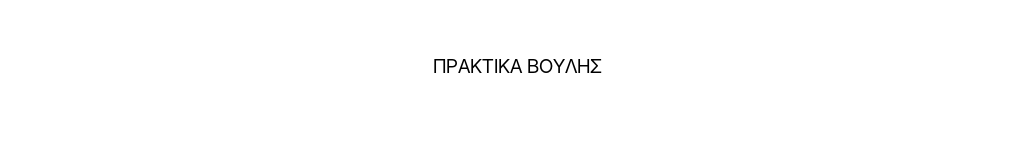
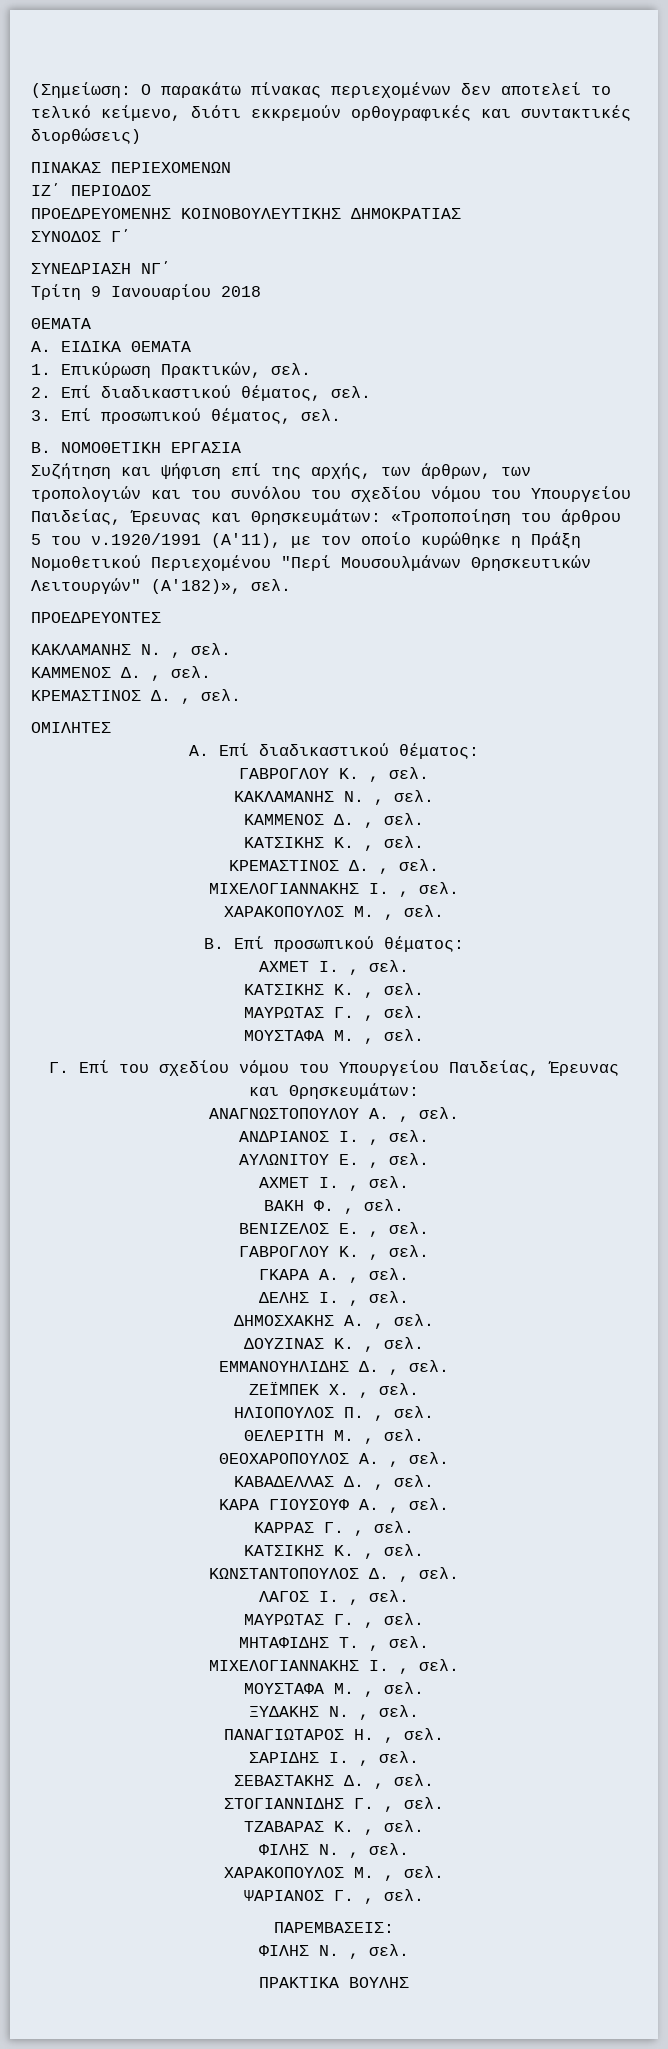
+ (Σημείωση: Ο παρακάτω πίνακας περιεχομένων δεν αποτελεί το τελικό κείμενο, διότι εκκρεμούν ορθογραφικές και συντακτικές διορθώσεις)
+ ΠΙΝΑΚΑΣ ΠΕΡΙΕΧΟΜΕΝΩΝ
+ ΙΖ΄ ΠΕΡΙΟΔΟΣ
+ ΠΡΟΕΔΡΕΥΟΜΕΝΗΣ ΚΟΙΝΟΒΟΥΛΕΥΤΙΚΗΣ ΔΗΜΟΚΡΑΤΙΑΣ
+ ΣΥΝΟΔΟΣ Γ΄
+ ΣΥΝΕΔΡΙΑΣΗ ΝΓ΄
+ Τρίτη 9 Ιανουαρίου 2018
+ ΘΕΜΑΤΑ
+ Α. ΕΙΔΙΚΑ ΘΕΜΑΤΑ
+ 1. Επικύρωση Πρακτικών, σελ.
+ 2. Επί διαδικαστικού θέματος, σελ.
+ 3. Επί προσωπικού θέματος, σελ.
+ Β. ΝΟΜΟΘΕΤΙΚΗ ΕΡΓΑΣΙΑ
+ Συζήτηση και ψήφιση επί της αρχής, των άρθρων, των τροπολογιών και του συνόλου του σχεδίου νόμου του Υπουργείου Παιδείας, Έρευνας και Θρησκευμάτων: «Τροποποίηση του άρθρου 5 του ν.1920/1991 (Α'11), με τον οποίο κυρώθηκε η Πράξη Νομοθετικού Περιεχομένου "Περί Μουσουλμάνων Θρησκευτικών Λειτουργών" (Α'182)», σελ.
+ ΠΡΟΕΔΡΕΥΟΝΤΕΣ
+ ΚΑΚΛΑΜΑΝΗΣ Ν. , σελ.
+ ΚΑΜΜΕΝΟΣ Δ. , σελ.
+ ΚΡΕΜΑΣΤΙΝΟΣ Δ. , σελ.
+ ΟΜΙΛΗΤΕΣ
+ Α. Επί διαδικαστικού θέματος:
+ ΓΑΒΡΟΓΛΟΥ Κ. , σελ.
+ ΚΑΚΛΑΜΑΝΗΣ Ν. , σελ.
+ ΚΑΜΜΕΝΟΣ Δ. , σελ.
+ ΚΑΤΣΙΚΗΣ Κ. , σελ.
+ ΚΡΕΜΑΣΤΙΝΟΣ Δ. , σελ.
+ ΜΙΧΕΛΟΓΙΑΝΝΑΚΗΣ Ι. , σελ.
+ ΧΑΡΑΚΟΠΟΥΛΟΣ Μ. , σελ.
+ Β. Επί προσωπικού θέματος:
+ ΑΧΜΕΤ Ι. , σελ.
+ ΚΑΤΣΙΚΗΣ Κ. , σελ.
+ ΜΑΥΡΩΤΑΣ Γ. , σελ.
+ ΜΟΥΣΤΑΦΑ Μ. , σελ.
+ Γ. Επί του σχεδίου νόμου του Υπουργείου Παιδείας, Έρευνας και Θρησκευμάτων:
+ ΑΝΑΓΝΩΣΤΟΠΟΥΛΟΥ Α. , σελ.
+ ΑΝΔΡΙΑΝΟΣ Ι. , σελ.
+ ΑΥΛΩΝΙΤΟΥ Ε. , σελ.
+ ΑΧΜΕΤ Ι. , σελ.
+ ΒΑΚΗ Φ. , σελ.
+ ΒΕΝΙΖΕΛΟΣ Ε. , σελ.
+ ΓΑΒΡΟΓΛΟΥ Κ. , σελ.
+ ΓΚΑΡΑ Α. , σελ.
+ ΔΕΛΗΣ Ι. , σελ.
+ ΔΗΜΟΣΧΑΚΗΣ Α. , σελ.
+ ΔΟΥΖΙΝΑΣ Κ. , σελ.
+ ΕΜΜΑΝΟΥΗΛΙΔΗΣ Δ. , σελ.
+ ΖΕΪΜΠΕΚ Χ. , σελ.
+ ΗΛΙΟΠΟΥΛΟΣ Π. , σελ.
+ ΘΕΛΕΡΙΤΗ Μ. , σελ.
+ ΘΕΟΧΑΡΟΠΟΥΛΟΣ Α. , σελ.
+ ΚΑΒΑΔΕΛΛΑΣ Δ. , σελ.
+ ΚΑΡΑ ΓΙΟΥΣΟΥΦ Α. , σελ.
+ ΚΑΡΡΑΣ Γ. , σελ.
+ ΚΑΤΣΙΚΗΣ Κ. , σελ.
+ ΚΩΝΣΤΑΝΤΟΠΟΥΛΟΣ Δ. , σελ.
+ ΛΑΓΟΣ Ι. , σελ.
+ ΜΑΥΡΩΤΑΣ Γ. , σελ.
+ ΜΗΤΑΦΙΔΗΣ Τ. , σελ.
+ ΜΙΧΕΛΟΓΙΑΝΝΑΚΗΣ Ι. , σελ.
+ ΜΟΥΣΤΑΦΑ Μ. , σελ.
+ ΞΥΔΑΚΗΣ Ν. , σελ.
+ ΠΑΝΑΓΙΩΤΑΡΟΣ Η. , σελ.
+ ΣΑΡΙΔΗΣ Ι. , σελ.
+ ΣΕΒΑΣΤΑΚΗΣ Δ. , σελ.
+ ΣΤΟΓΙΑΝΝΙΔΗΣ Γ. , σελ.
+ ΤΖΑΒΑΡΑΣ Κ. , σελ.
+ ΦΙΛΗΣ Ν. , σελ.
+ ΧΑΡΑΚΟΠΟΥΛΟΣ Μ. , σελ.
+ ΨΑΡΙΑΝΟΣ Γ. , σελ.
+ ΠΑΡΕΜΒΑΣΕΙΣ:
+ ΦΙΛΗΣ Ν. , σελ.

